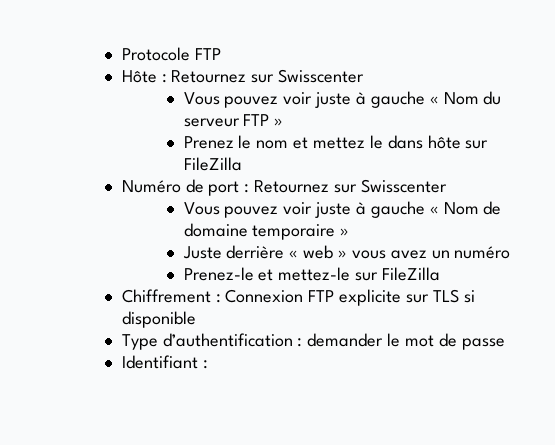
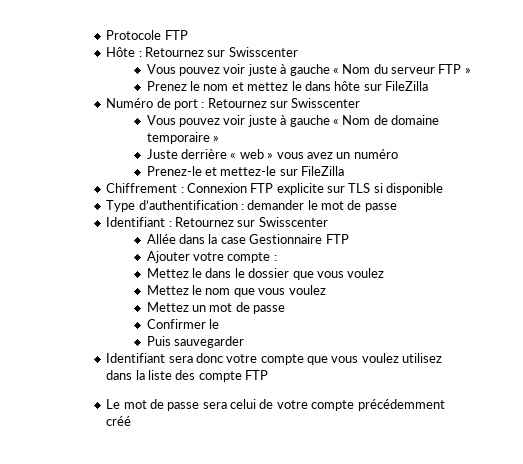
- Identifiant :
+ Identifiant : Retournez sur Swisscenter
+ Allée dans la case Gestionnaire FTP
+ Ajouter votre compte :
+ Mettez le dans le dossier que vous voulez
+ Mettez le nom que vous voulez
+ Mettez un mot de passe
+ Confirmer le
+ Puis sauvegarder
+ Identifiant sera donc votre compte que vous voulez utilisez dans la liste des compte FTP
+ Le mot de passe sera celui de votre compte précédemment créé

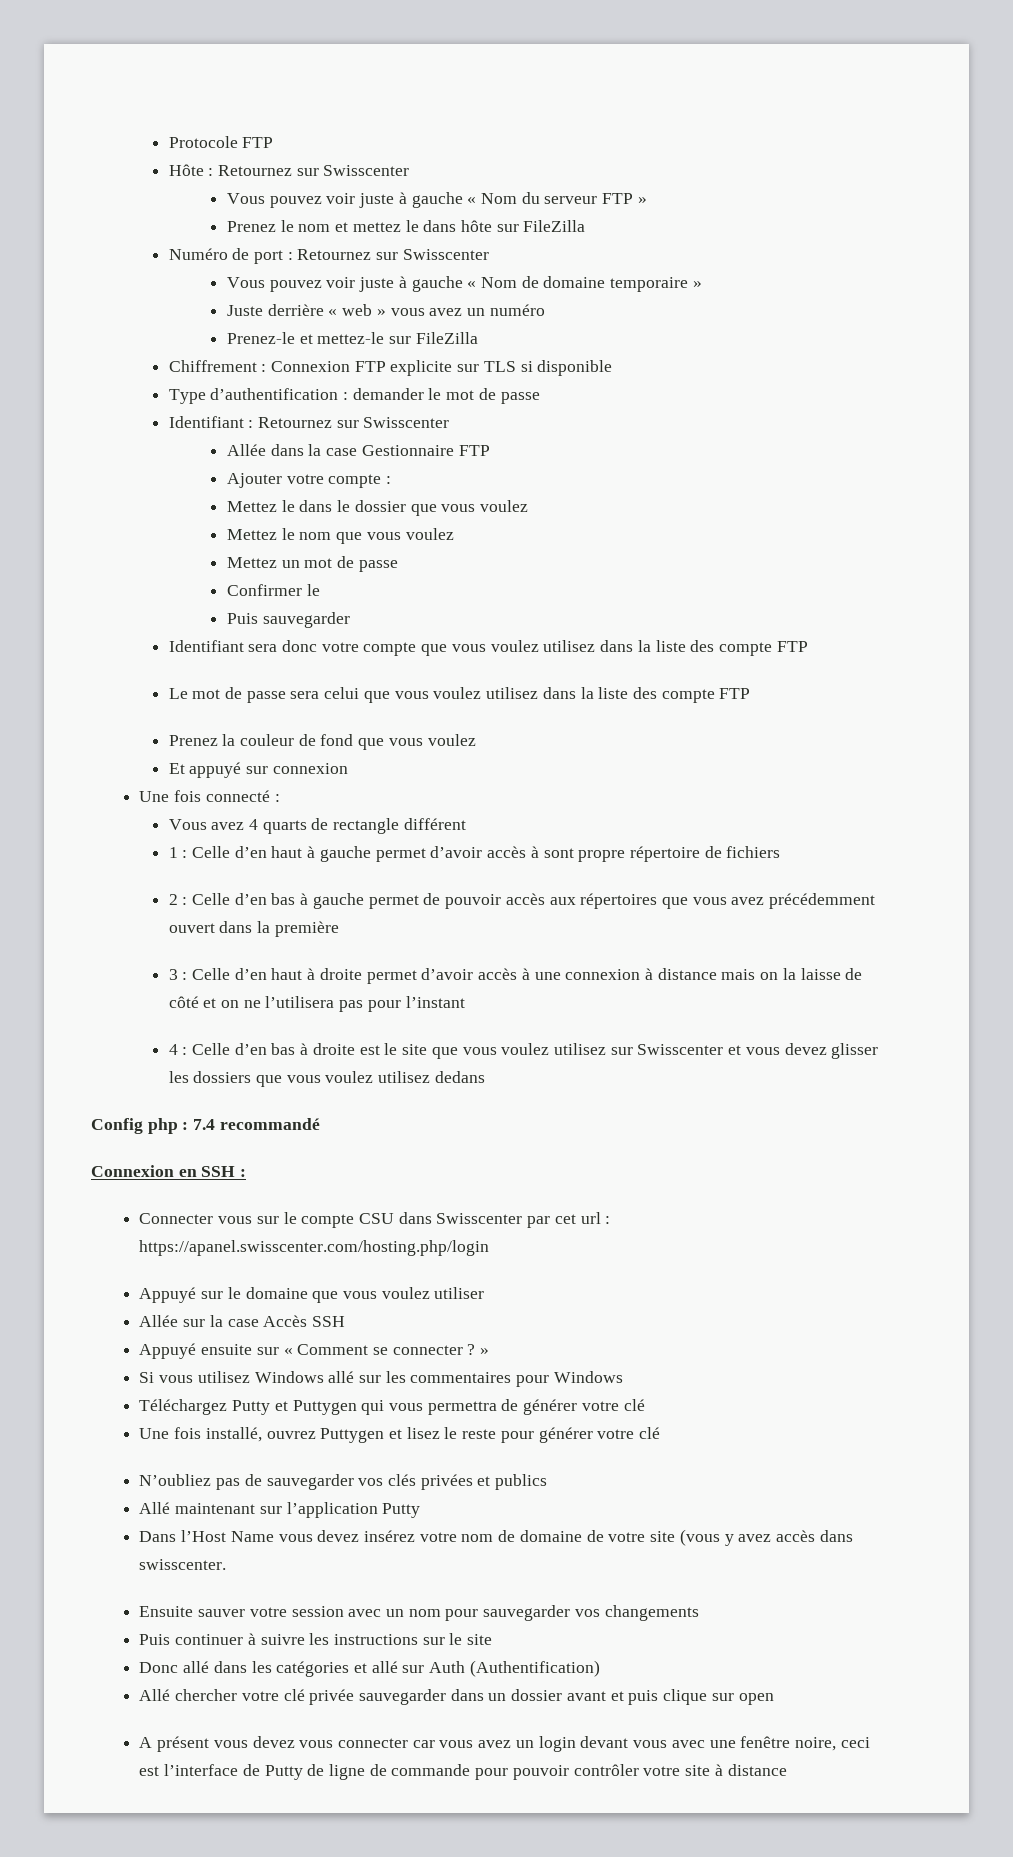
- Le mot de passe sera celui de votre compte précédemment créé
+ Le mot de passe sera celui que vous voulez utilisez dans la liste des compte FTP
+ Prenez la couleur de fond que vous voulez
+ Et appuyé sur connexion
+ Une fois connecté :
+ Vous avez 4 quarts de rectangle différent
+ 1 : Celle d’en haut à gauche permet d’avoir accès à sont propre répertoire de fichiers
+ 2 : Celle d’en bas à gauche permet de pouvoir accès aux répertoires que vous avez précédemment ouvert dans la première
+ 3 : Celle d’en haut à droite permet d’avoir accès à une connexion à distance mais on la laisse de côté et on ne l’utilisera pas pour l’instant
+ 4 : Celle d’en bas à droite est le site que vous voulez utilisez sur Swisscenter et vous devez glisser les dossiers que vous voulez utilisez dedans
+ Config php : 7.4 recommandé
+ Connexion en SSH :
+ Connecter vous sur le compte CSU dans Swisscenter par cet url : https://apanel.swisscenter.com/hosting.php/login
+ Appuyé sur le domaine que vous voulez utiliser
+ Allée sur la case Accès SSH
+ Appuyé ensuite sur « Comment se connecter ? »
+ Si vous utilisez Windows allé sur les commentaires pour Windows
+ Téléchargez Putty et Puttygen qui vous permettra de générer votre clé
+ Une fois installé, ouvrez Puttygen et lisez le reste pour générer votre clé
+ N’oubliez pas de sauvegarder vos clés privées et publics
+ Allé maintenant sur l’application Putty
+ Dans l’Host Name vous devez insérez votre nom de domaine de votre site (vous y avez accès dans swisscenter.
+ Ensuite sauver votre session avec un nom pour sauvegarder vos changements
+ Puis continuer à suivre les instructions sur le site
+ Donc allé dans les catégories et allé sur Auth (Authentification)
+ Allé chercher votre clé privée sauvegarder dans un dossier avant et puis clique sur open
+ A présent vous devez vous connecter car vous avez un login devant vous avec une fenêtre noire, ceci est l’interface de Putty de ligne de commande pour pouvoir contrôler votre site à distance

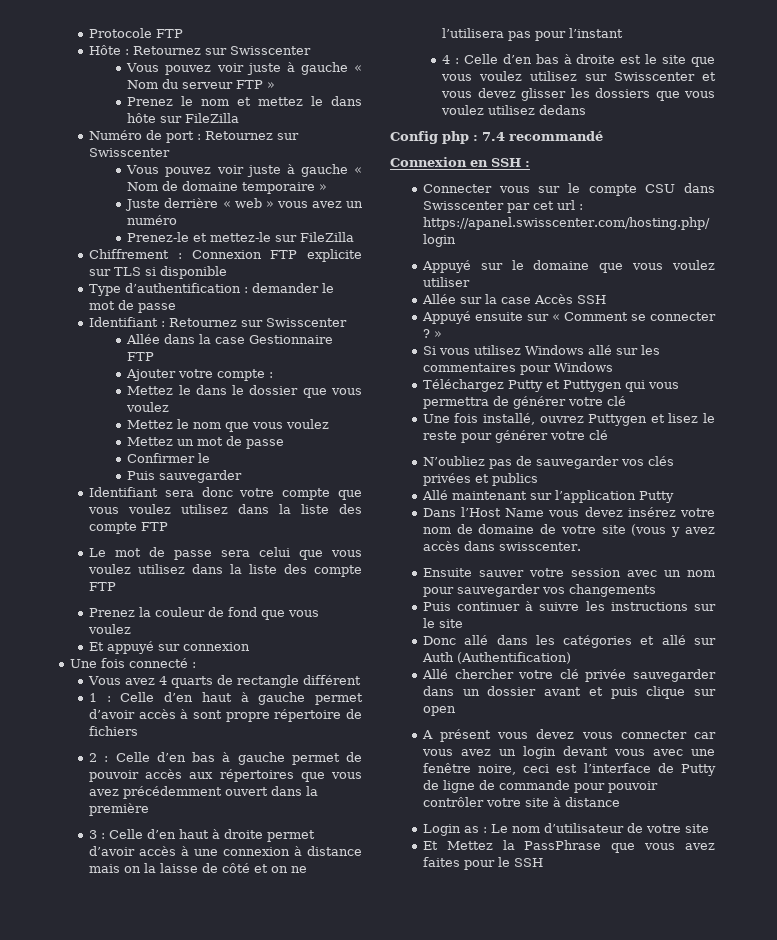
+ Login as : Le nom d’utilisateur de votre site
+ Et Mettez la PassPhrase que vous avez faites pour le SSH

